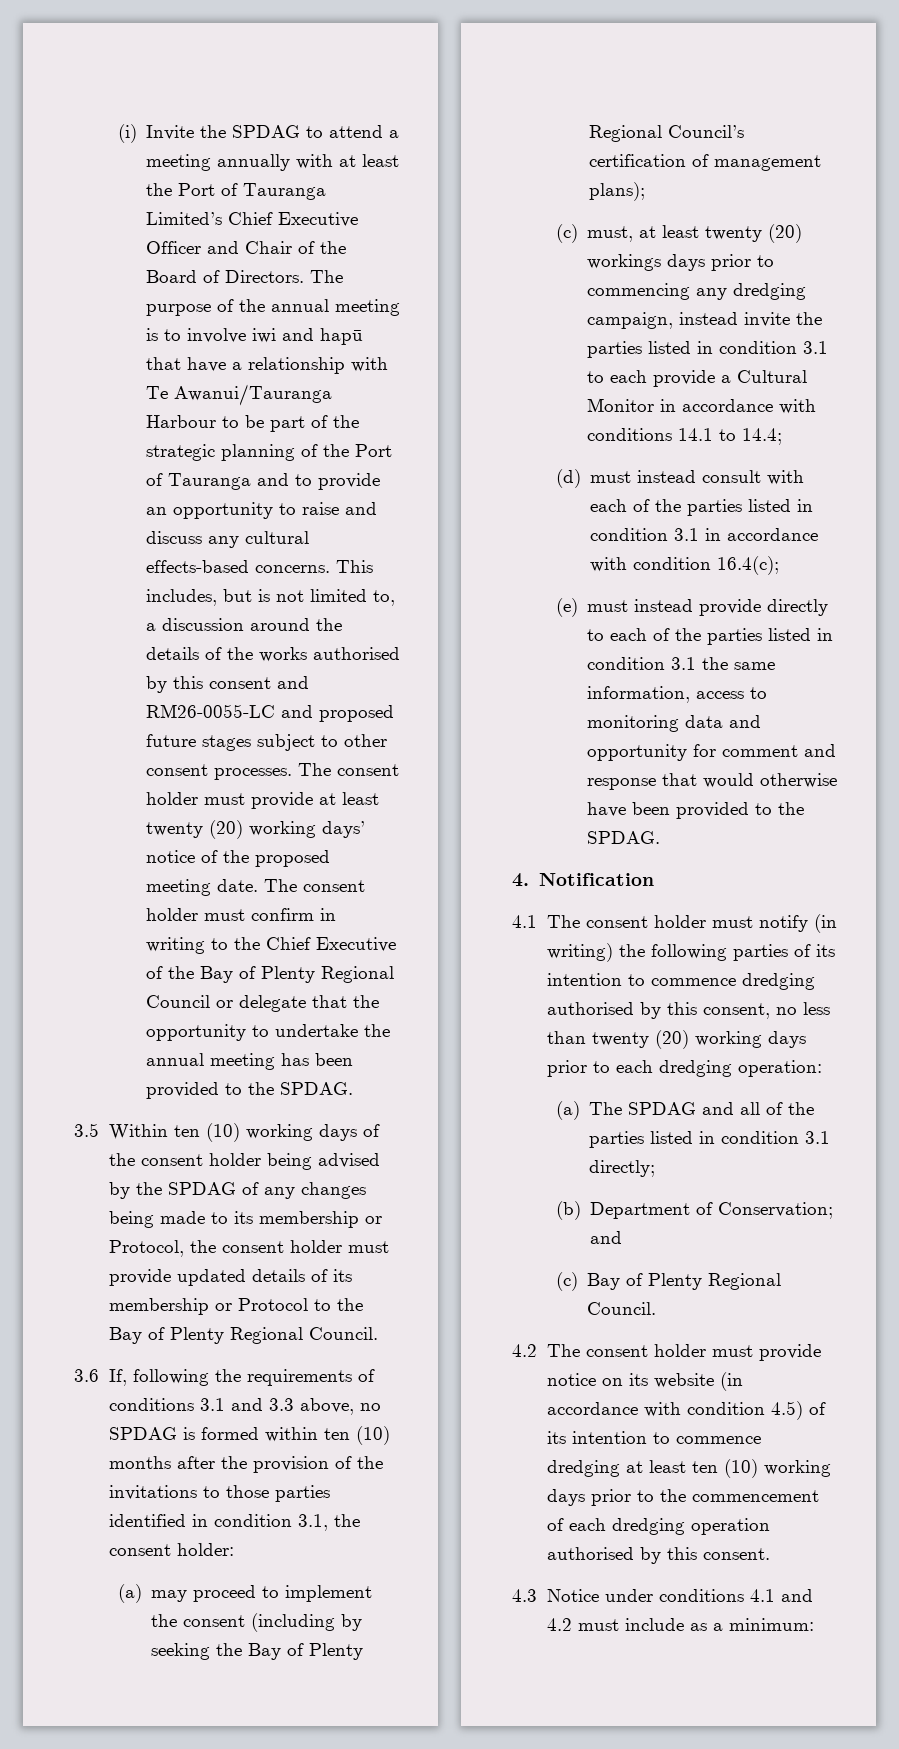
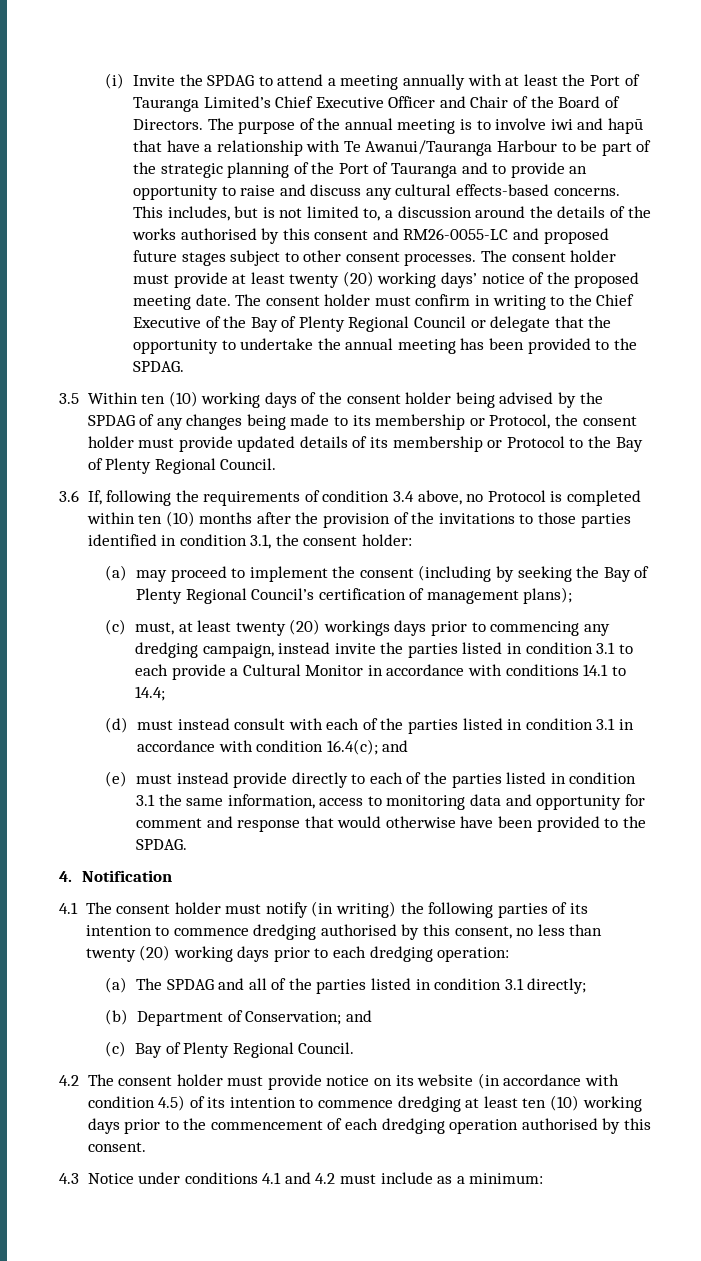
- 3.6 If, following the requirements of conditions 3.1 and 3.3 above, no SPDAG is formed within ten (10) months after the provision of the invitations to those parties identified in condition 3.1, the consent holder:
+ 3.6 If, following the requirements of condition 3.4 above, no Protocol is completed within ten (10) months after the provision of the invitations to those parties identified in condition 3.1, the consent holder:
- (d) must instead consult with each of the parties listed in condition 3.1 in accordance with condition 16.4(c);
+ (d) must instead consult with each of the parties listed in condition 3.1 in accordance with condition 16.4(c); and

